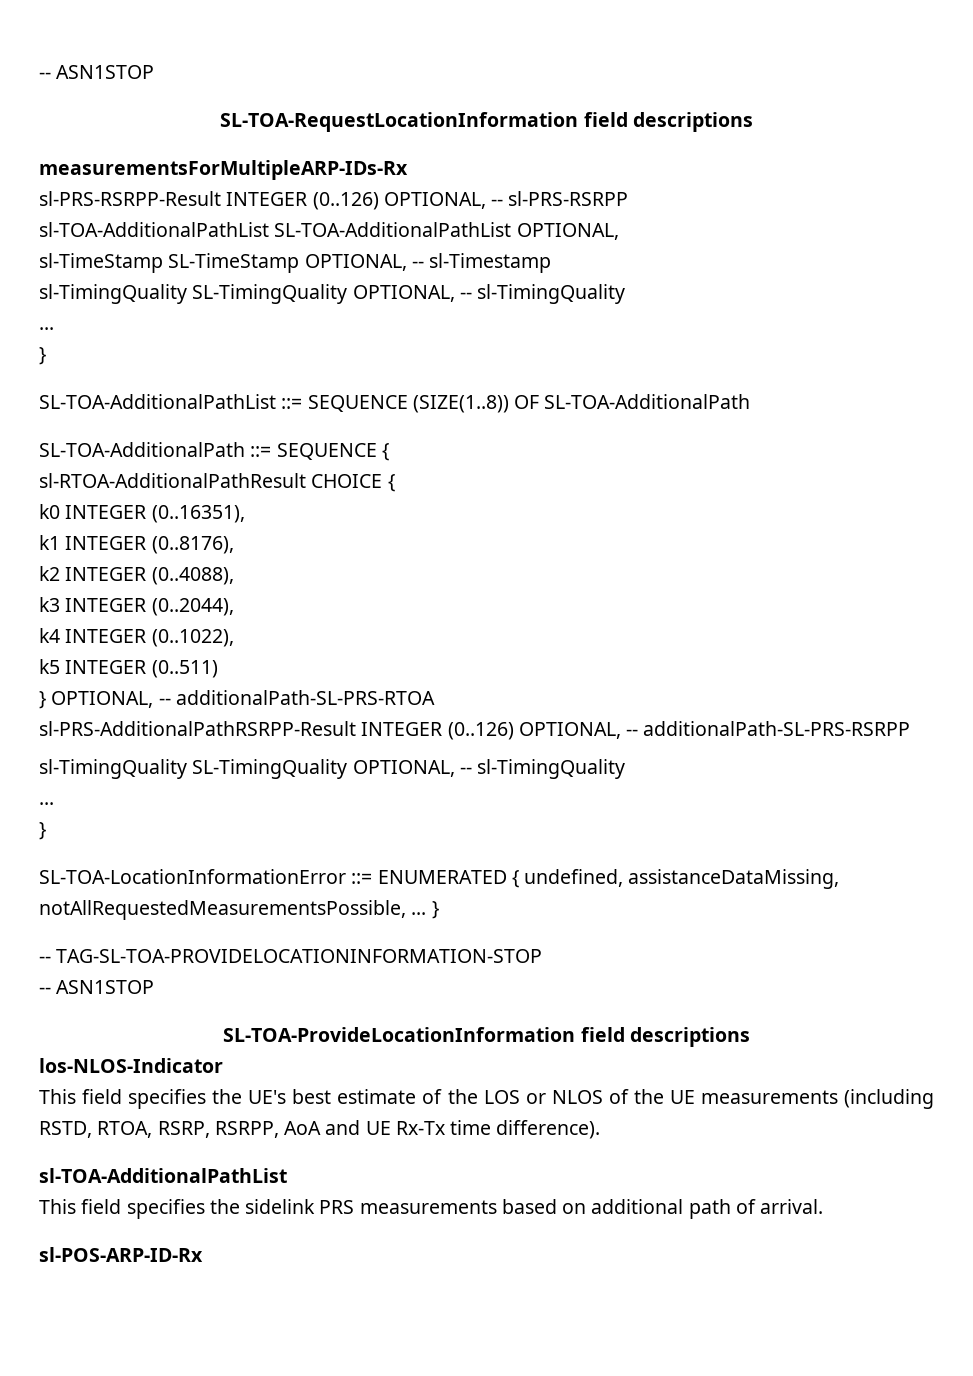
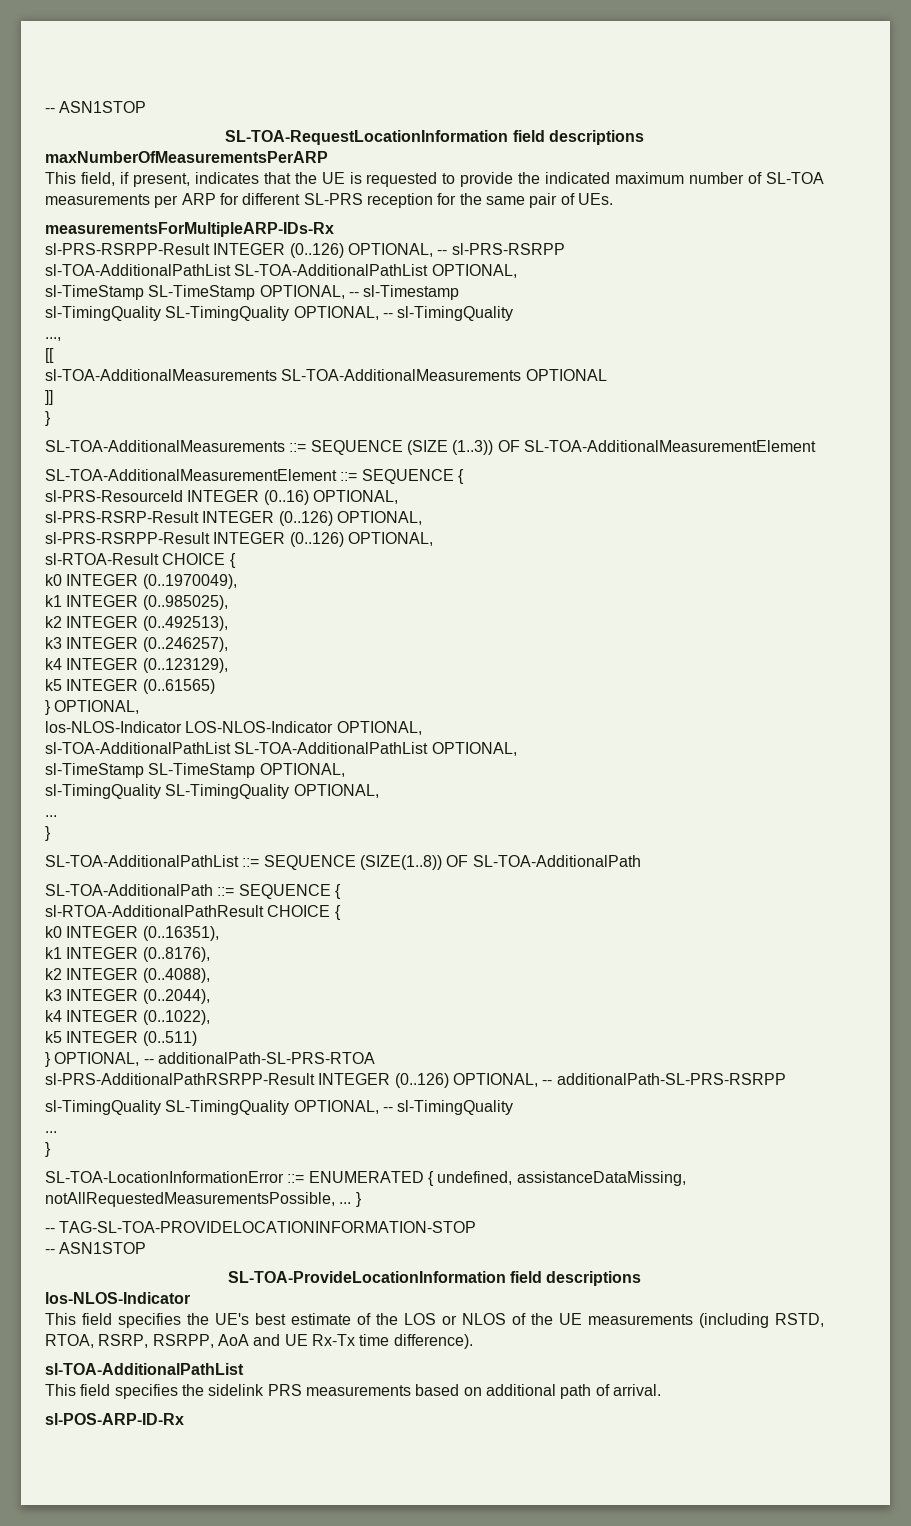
+ maxNumberOfMeasurementsPerARP
+ This field, if present, indicates that the UE is requested to provide the indicated maximum number of SL-TOA measurements per ARP for different SL-PRS reception for the same pair of UEs.
+ ...,
+ [[
+ sl-TOA-AdditionalMeasurements SL-TOA-AdditionalMeasurements OPTIONAL
+ ]]
+ }
+ SL-TOA-AdditionalMeasurements ::= SEQUENCE (SIZE (1..3)) OF SL-TOA-AdditionalMeasurementElement
+ SL-TOA-AdditionalMeasurementElement ::= SEQUENCE {
+ sl-PRS-ResourceId INTEGER (0..16) OPTIONAL,
+ sl-PRS-RSRP-Result INTEGER (0..126) OPTIONAL,
+ sl-PRS-RSRPP-Result INTEGER (0..126) OPTIONAL,
+ sl-RTOA-Result CHOICE {
+ k0 INTEGER (0..1970049),
+ k1 INTEGER (0..985025),
+ k2 INTEGER (0..492513),
+ k3 INTEGER (0..246257),
+ k4 INTEGER (0..123129),
+ k5 INTEGER (0..61565)
+ } OPTIONAL,
+ los-NLOS-Indicator LOS-NLOS-Indicator OPTIONAL,
+ sl-TOA-AdditionalPathList SL-TOA-AdditionalPathList OPTIONAL,
+ sl-TimeStamp SL-TimeStamp OPTIONAL,
+ sl-TimingQuality SL-TimingQuality OPTIONAL,

